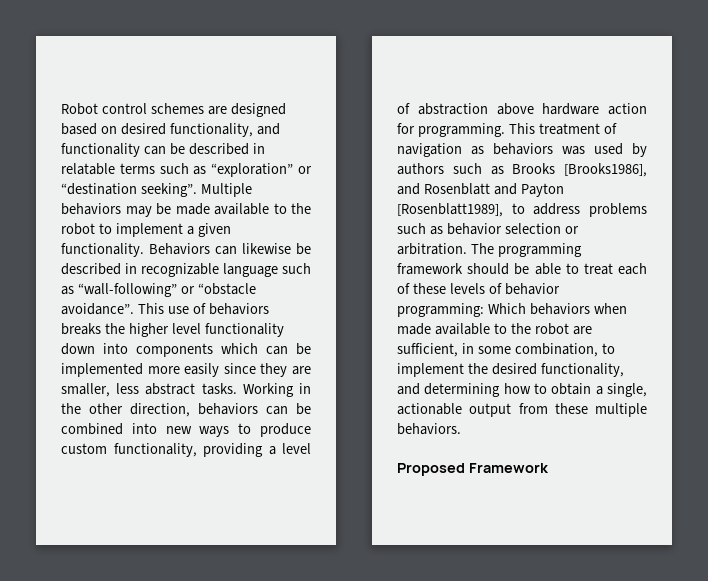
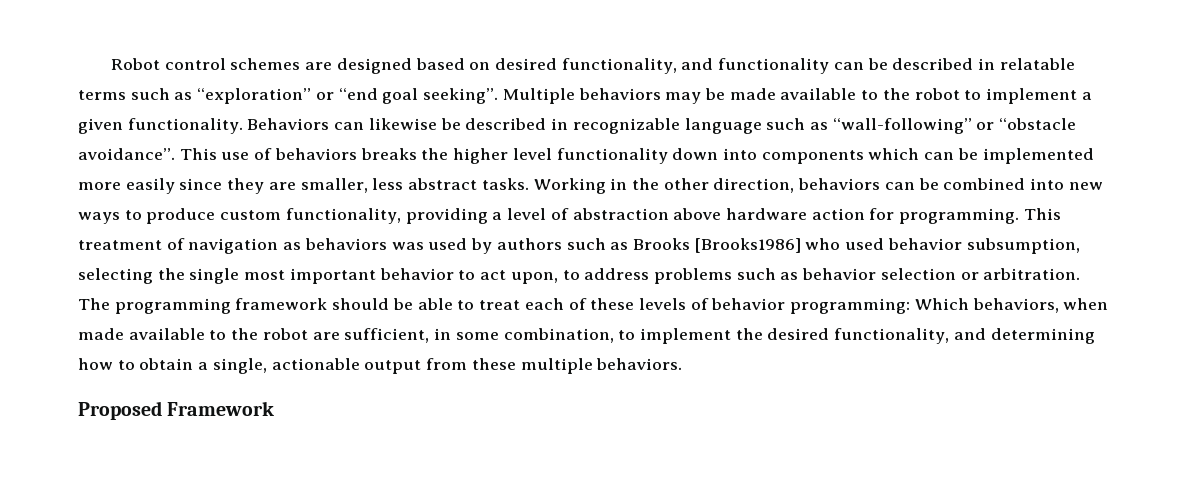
- Robot control schemes are designed based on desired functionality, and functionality can be described in relatable terms such as “exploration” or “destination seeking”.
+ Robot control schemes are designed based on desired functionality, and functionality can be described in relatable terms such as “exploration” or “end goal seeking”.
- This treatment of navigation as behaviors was used by authors such as Brooks [Brooks1986], and Rosenblatt and Payton [Rosenblatt1989], to address problems such as behavior selection or arbitration.
+ This treatment of navigation as behaviors was used by authors such as Brooks [Brooks1986] who used behavior subsumption, selecting the single most important behavior to act upon, to address problems such as behavior selection or arbitration.
- The programming framework should be able to treat each of these levels of behavior programming: Which behaviors when made available to the robot are sufficient, in some combination, to implement the desired functionality, and determining how to obtain a single, actionable output from these multiple behaviors.
+ The programming framework should be able to treat each of these levels of behavior programming: Which behaviors, when made available to the robot are sufficient, in some combination, to implement the desired functionality, and determining how to obtain a single, actionable output from these multiple behaviors.

